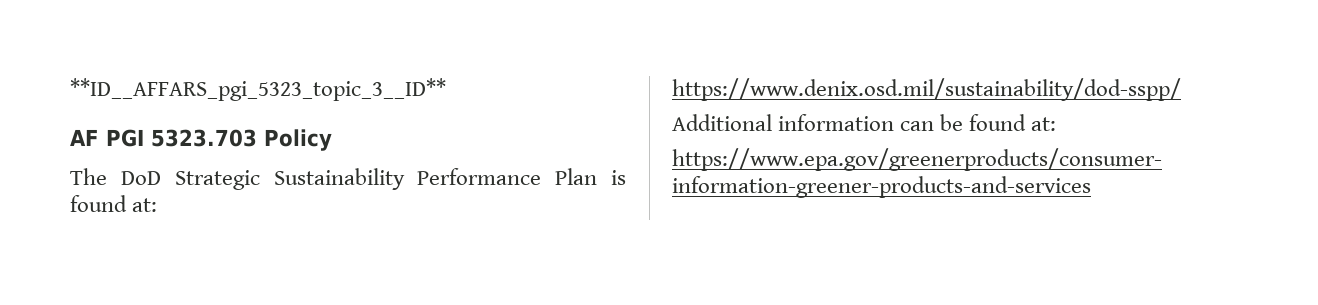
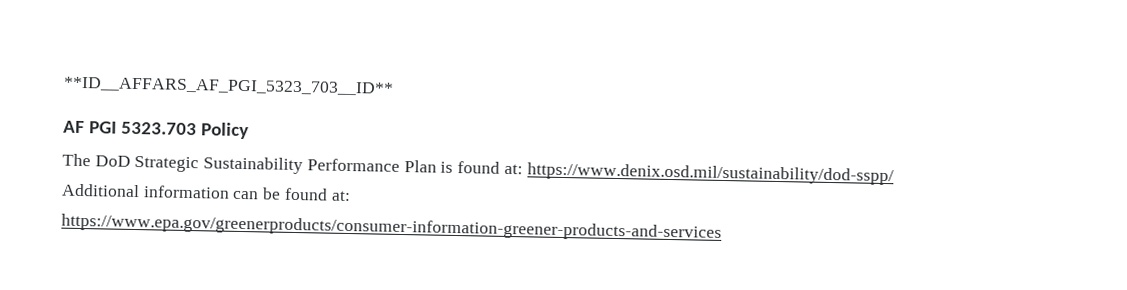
- **ID__AFFARS_pgi_5323_topic_3__ID**
+ **ID__AFFARS_AF_PGI_5323_703__ID**

